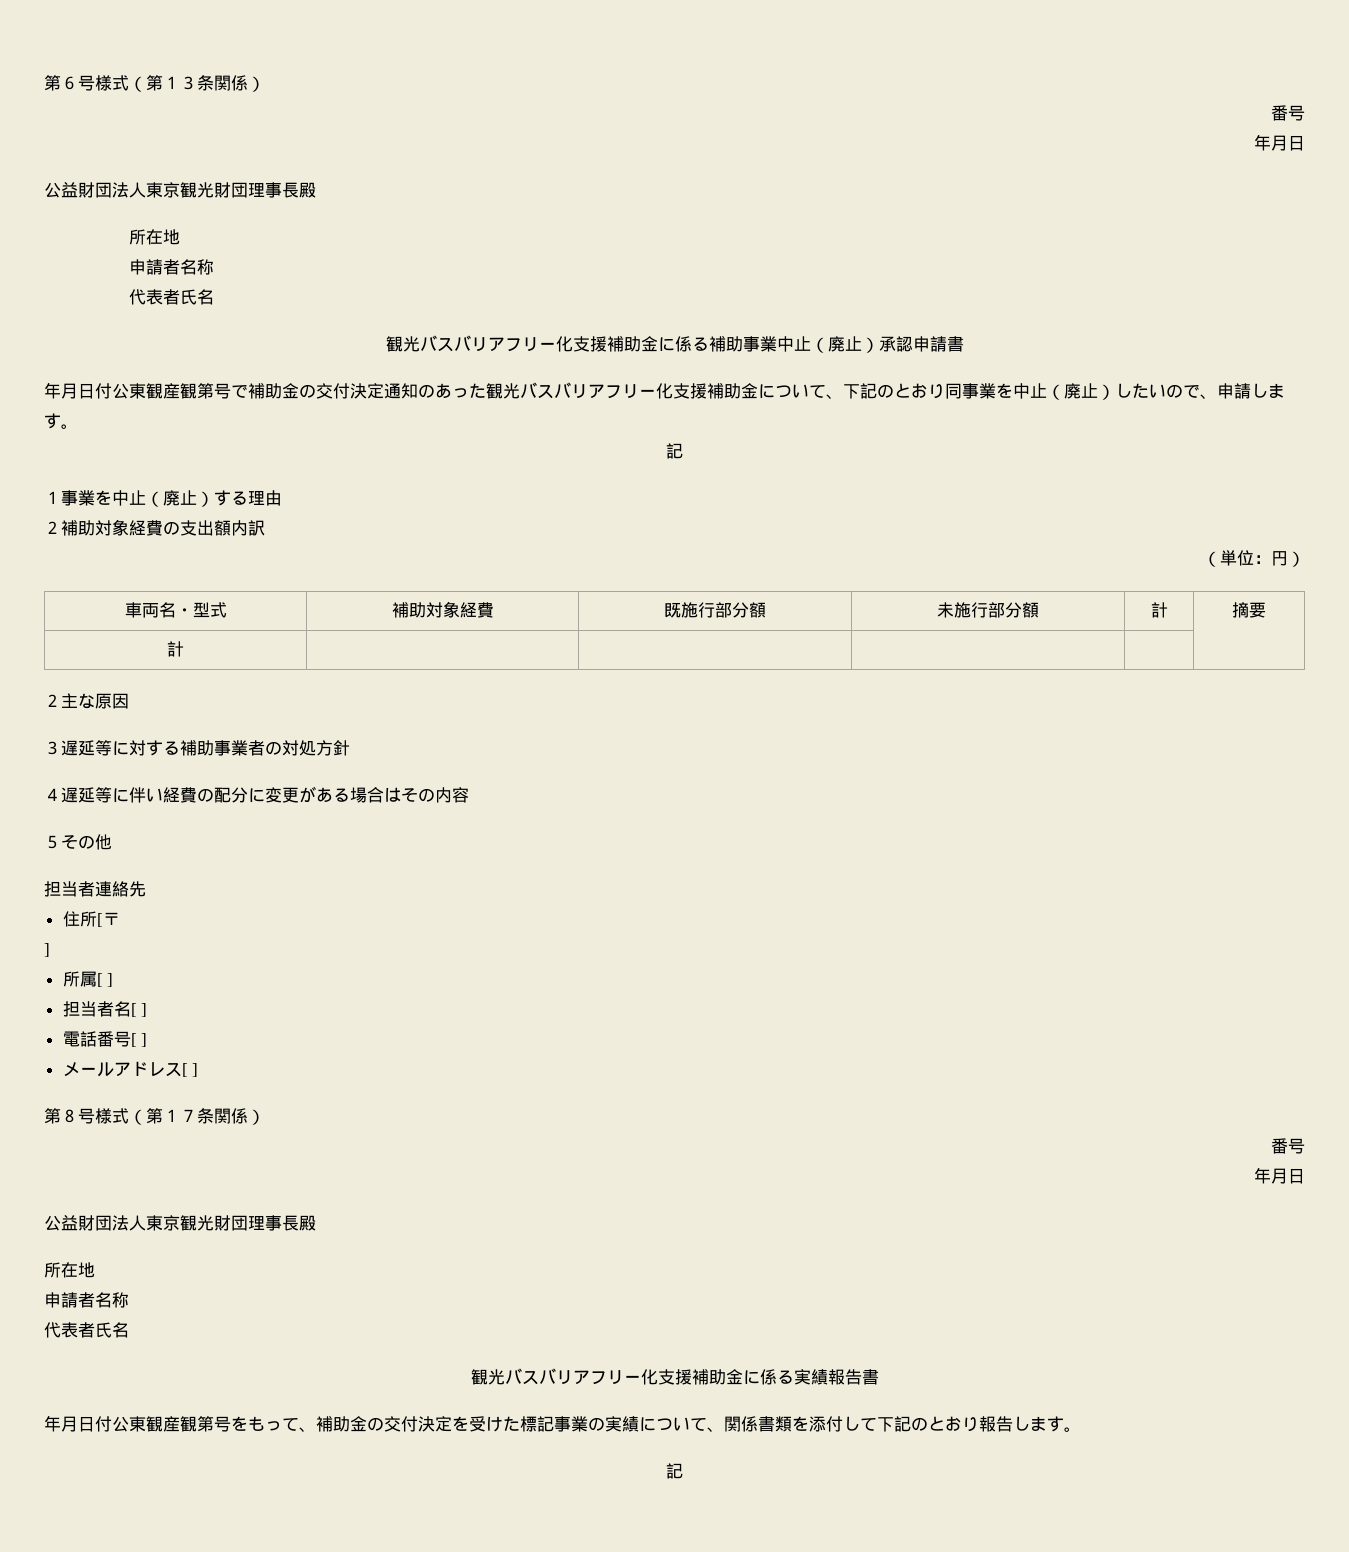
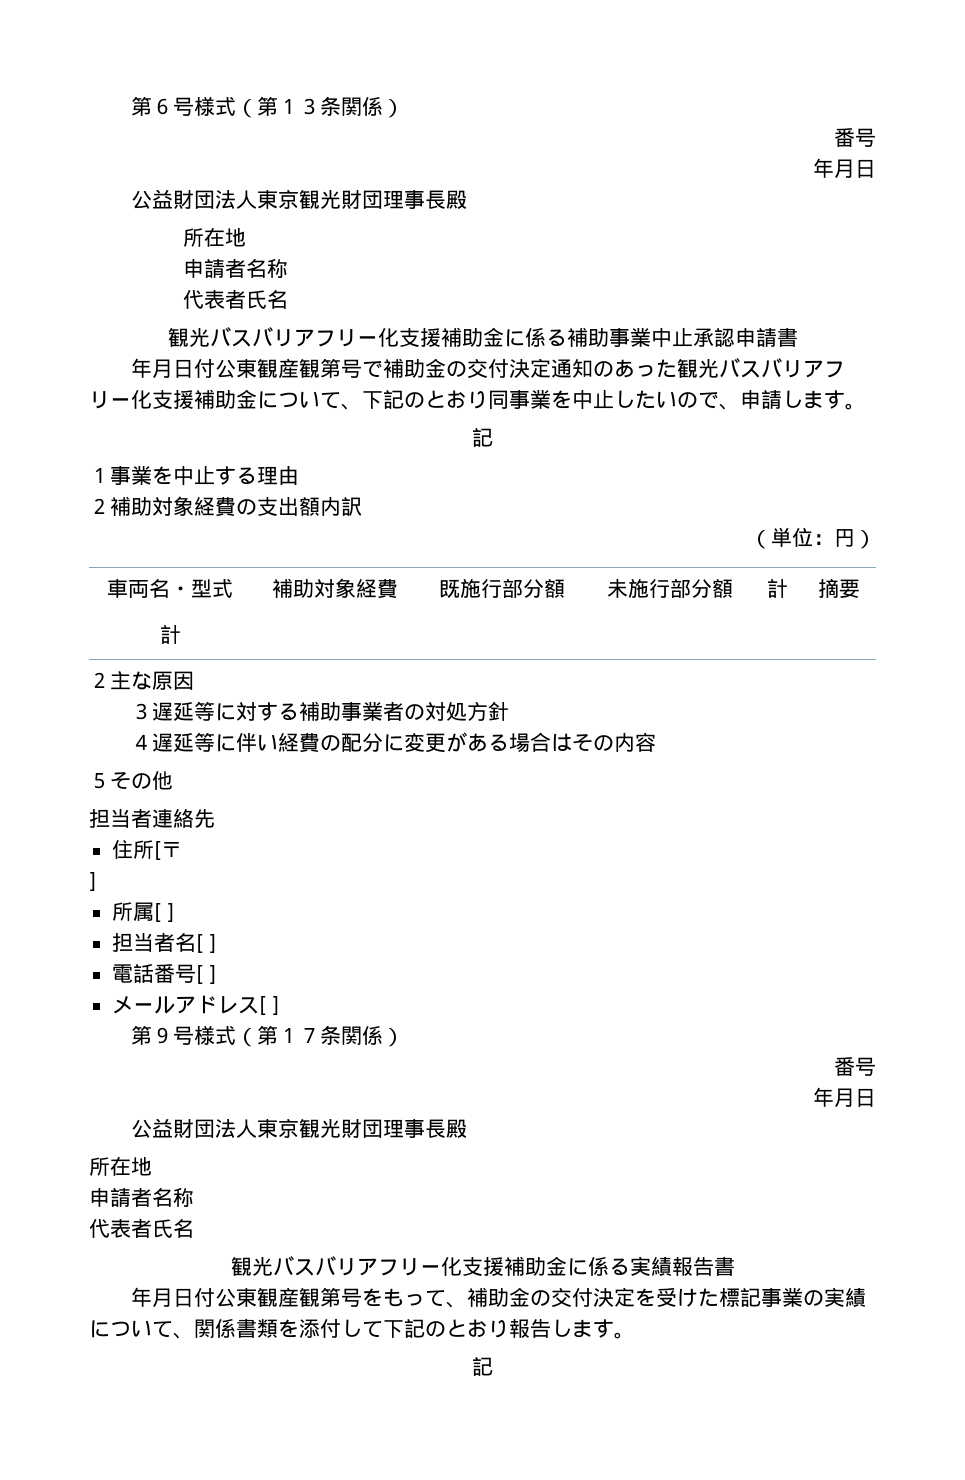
- 観光バスバリアフリー化支援補助金に係る補助事業中止（廃止）承認申請書
+ 観光バスバリアフリー化支援補助金に係る補助事業中止承認申請書
- 年月日付公東観産観第号で補助金の交付決定通知のあった観光バスバリアフリー化支援補助金について、下記のとおり同事業を中止（廃止）したいので、申請します。
+ 年月日付公東観産観第号で補助金の交付決定通知のあった観光バスバリアフリー化支援補助金について、下記のとおり同事業を中止したいので、申請します。
- １事業を中止（廃止）する理由
+ １事業を中止する理由
- 第８号様式（第１７条関係）
+ 第９号様式（第１７条関係）

